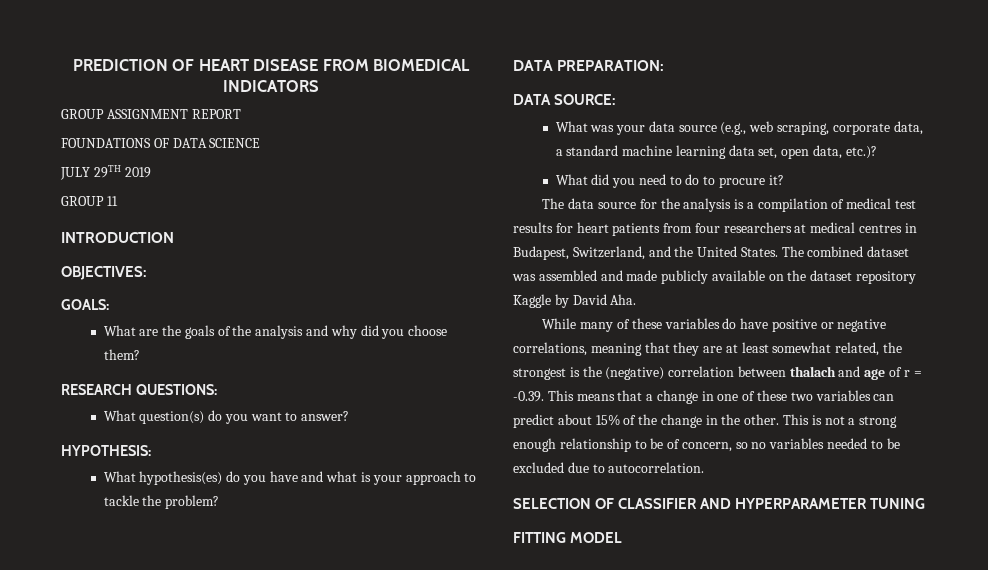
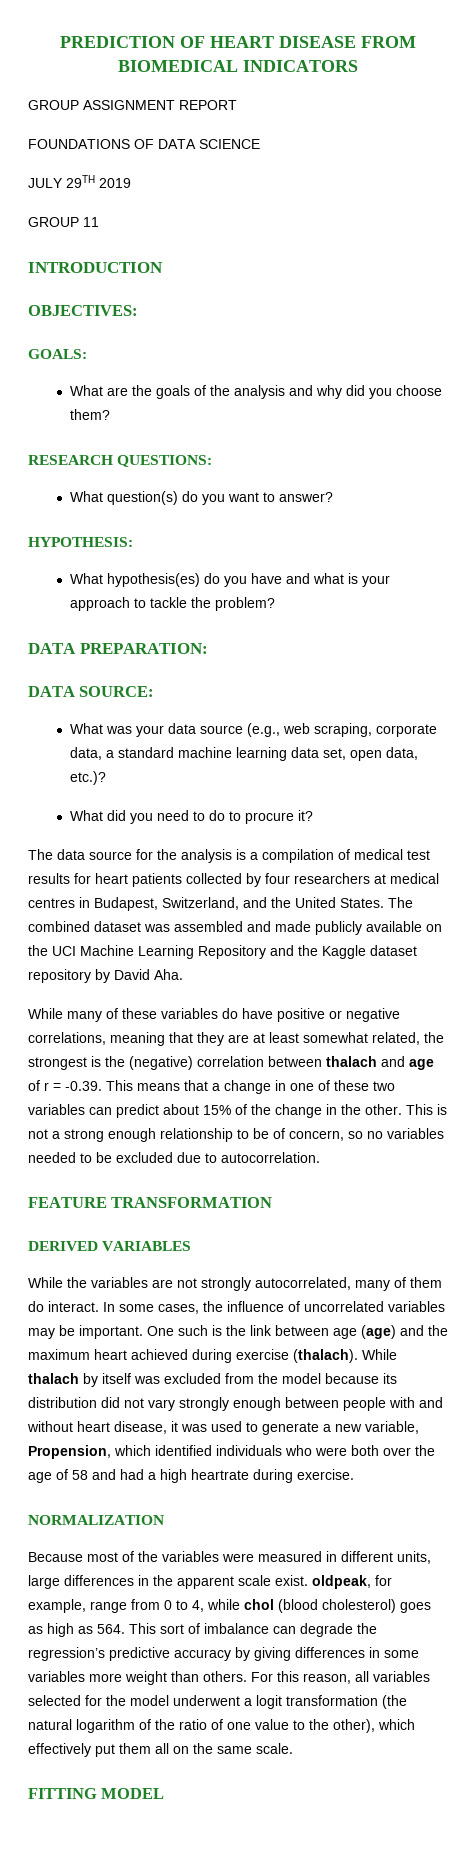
- The data source for the analysis is a compilation of medical test results for heart patients from four researchers at medical centres in Budapest, Switzerland, and the United States.
+ The data source for the analysis is a compilation of medical test results for heart patients collected by four researchers at medical centres in Budapest, Switzerland, and the United States.
- The combined dataset was assembled and made publicly available on the dataset repository Kaggle by David Aha.
+ The combined dataset was assembled and made publicly available on the UCI Machine Learning Repository and the Kaggle dataset repository by David Aha.
- SELECTION OF CLASSIFIER AND HYPERPARAMETER TUNING
+ FEATURE TRANSFORMATION
+ DERIVED VARIABLES
+ While the variables are not strongly autocorrelated, many of them do interact. In some cases, the influence of uncorrelated variables may be important. One such is the link between age (age) and the maximum heart achieved during exercise (thalach). While thalach by itself was excluded from the model because its distribution did not vary strongly enough between people with and without heart disease, it was used to generate a new variable, Propension, which identified individuals who were both over the age of 58 and had a high heartrate during exercise.
+ NORMALIZATION
+ Because most of the variables were measured in different units, large differences in the apparent scale exist. oldpeak, for example, range from 0 to 4, while chol (blood cholesterol) goes as high as 564. This sort of imbalance can degrade the regression’s predictive accuracy by giving differences in some variables more weight than others. For this reason, all variables selected for the model underwent a logit transformation (the natural logarithm of the ratio of one value to the other), which effectively put them all on the same scale.

